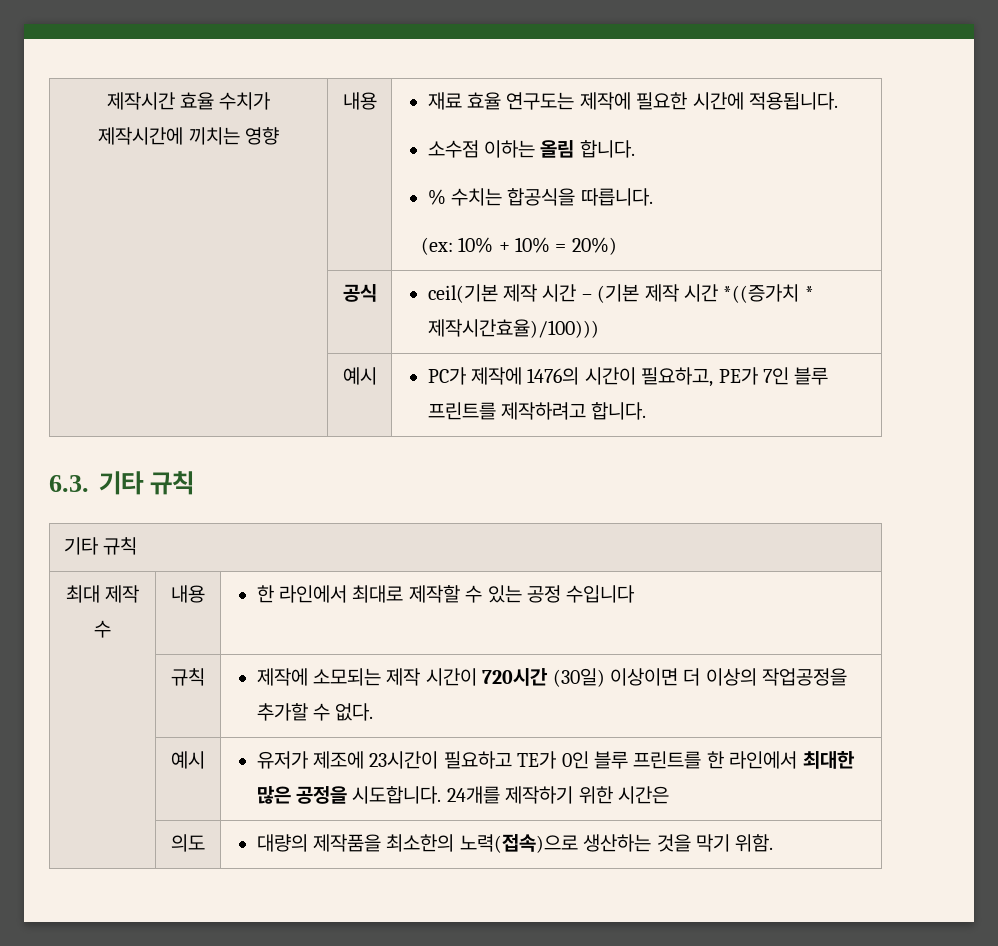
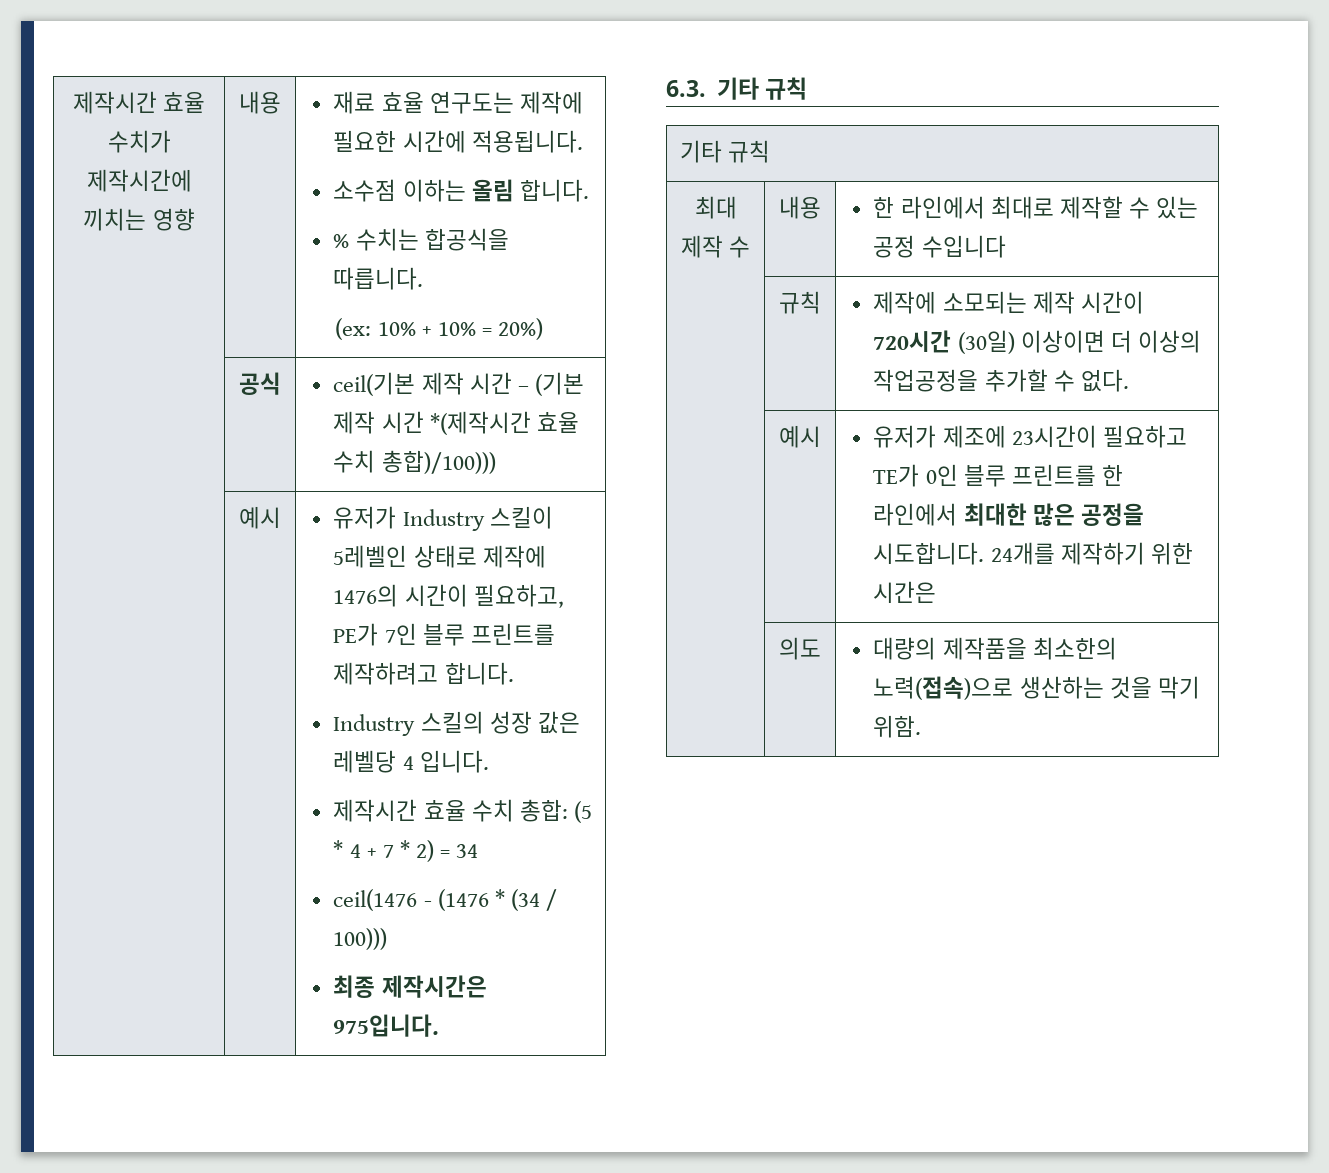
- | 공식 | ceil(기본 제작 시간 – (기본 제작 시간 *((증가치 * 제작시간효율)/100)))
- | 예시 | PC가 제작에 1476의 시간이 필요하고, PE가 7인 블루 프린트를 제작하려고 합니다.
+ | 공식 | ceil(기본 제작 시간 – (기본 제작 시간 *(제작시간 효율 수치 총합)/100)))
+ | 예시 | 유저가 Industry 스킬이 5레벨인 상태로 제작에 1476의 시간이 필요하고, PE가 7인 블루 프린트를 제작하려고 합니다.
+ Industry 스킬의 성장 값은 레벨당 4 입니다.
+ 제작시간 효율 수치 총합: (5 * 4 + 7 * 2) = 34
+ ceil(1476 - (1476 * (34 / 100)))
+ 최종 제작시간은 975입니다.

